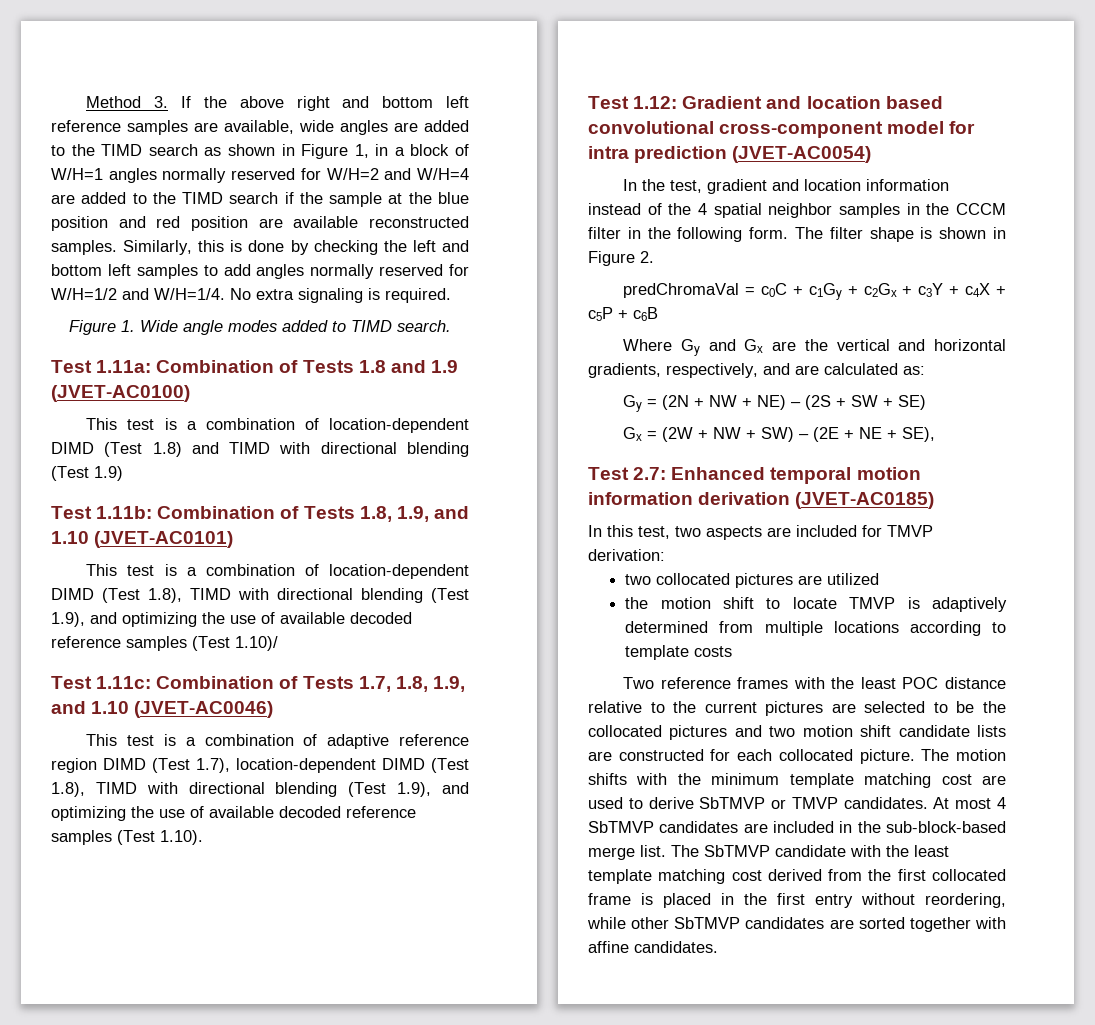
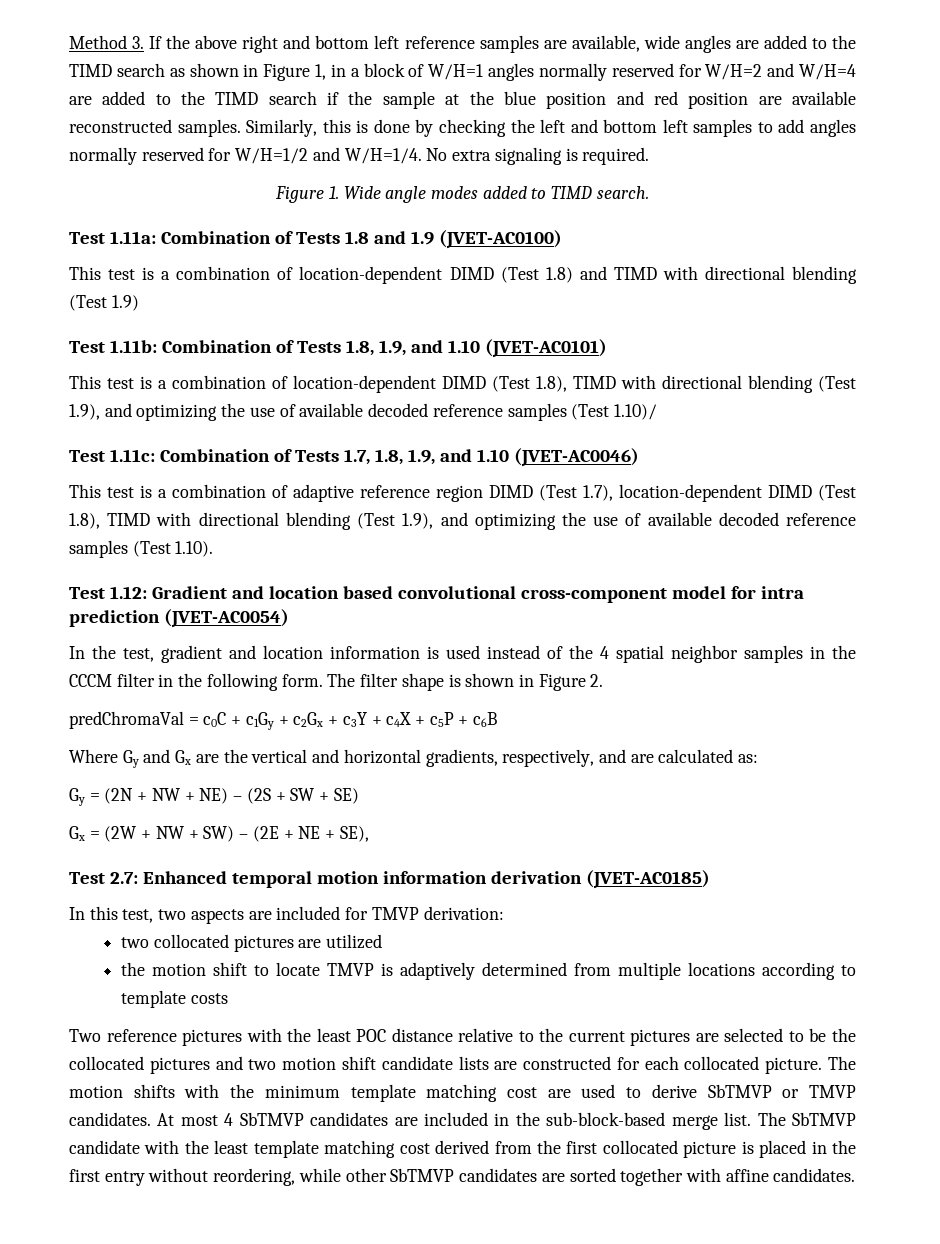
- In the test, gradient and location information instead of the 4 spatial neighbor samples in the CCCM filter in the following form.
+ In the test, gradient and location information is used instead of the 4 spatial neighbor samples in the CCCM filter in the following form.
- Two reference frames with the least POC distance relative to the current pictures are selected to be the collocated pictures and two motion shift candidate lists are constructed for each collocated picture.
+ Two reference pictures with the least POC distance relative to the current pictures are selected to be the collocated pictures and two motion shift candidate lists are constructed for each collocated picture.
- The SbTMVP candidate with the least template matching cost derived from the first collocated frame is placed in the first entry without reordering, while other SbTMVP candidates are sorted together with affine candidates.
+ The SbTMVP candidate with the least template matching cost derived from the first collocated picture is placed in the first entry without reordering, while other SbTMVP candidates are sorted together with affine candidates.

